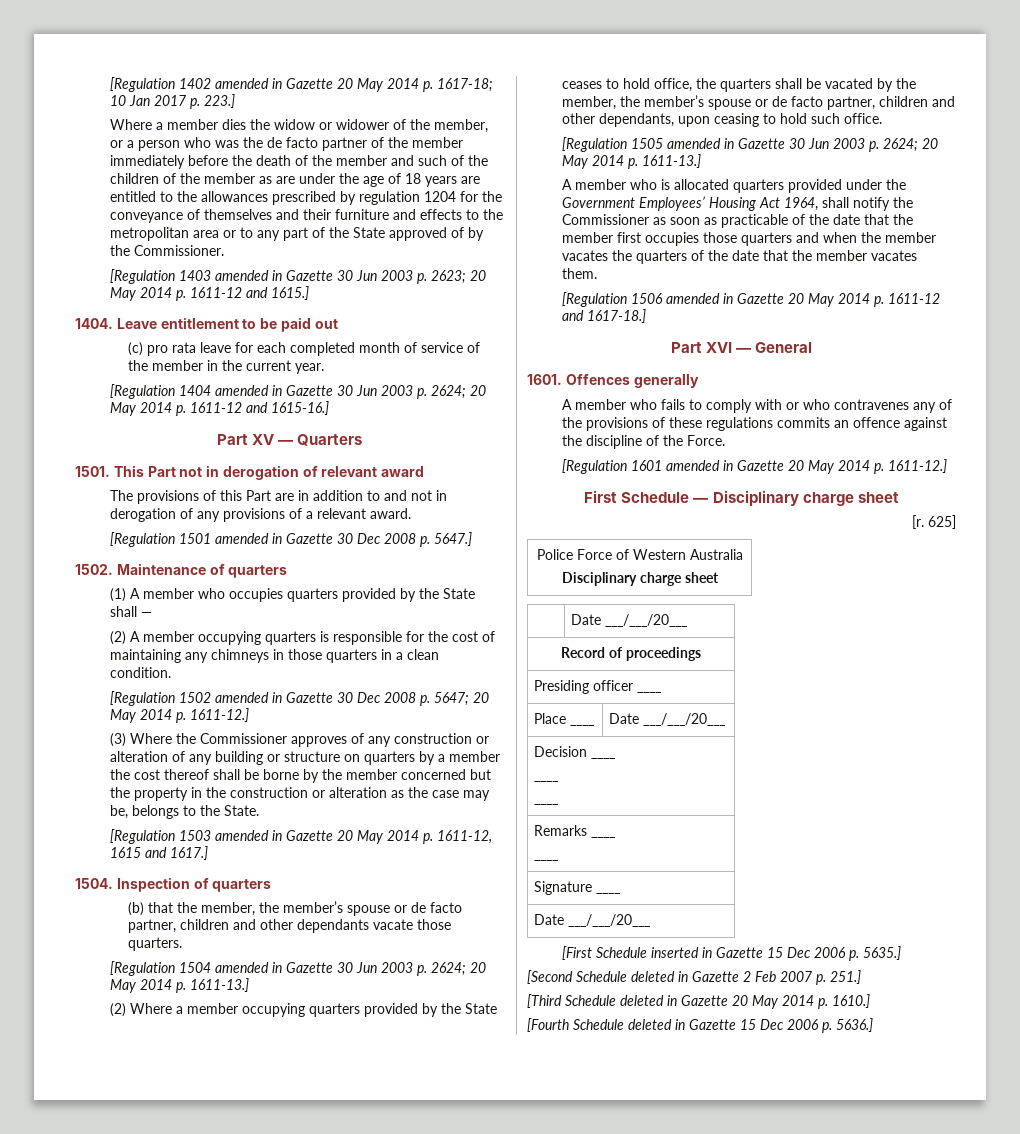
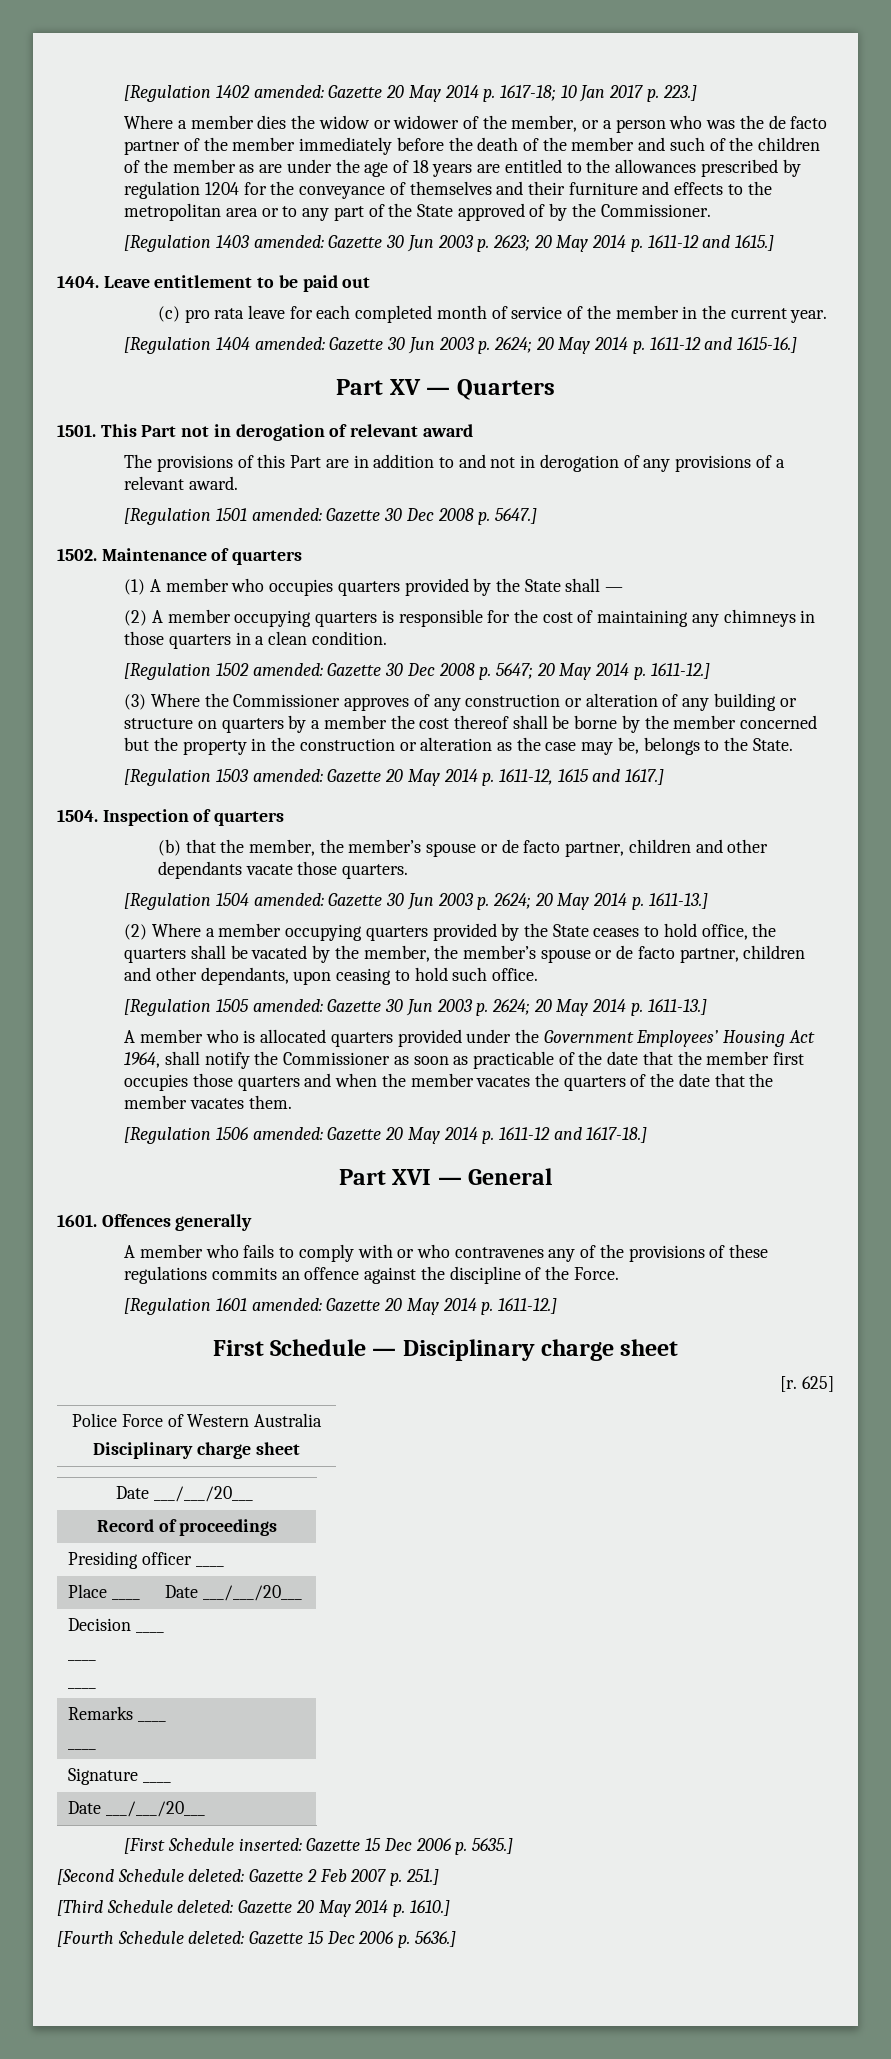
- [Regulation 1402 amended in Gazette 20 May 2014 p. 1617-18; 10 Jan 2017 p. 223.]
+ [Regulation 1402 amended: Gazette 20 May 2014 p. 1617-18; 10 Jan 2017 p. 223.]
- [Regulation 1403 amended in Gazette 30 Jun 2003 p. 2623; 20 May 2014 p. 1611-12 and 1615.]
+ [Regulation 1403 amended: Gazette 30 Jun 2003 p. 2623; 20 May 2014 p. 1611-12 and 1615.]
- [Regulation 1404 amended in Gazette 30 Jun 2003 p. 2624; 20 May 2014 p. 1611-12 and 1615-16.]
+ [Regulation 1404 amended: Gazette 30 Jun 2003 p. 2624; 20 May 2014 p. 1611-12 and 1615-16.]
- [Regulation 1501 amended in Gazette 30 Dec 2008 p. 5647.]
+ [Regulation 1501 amended: Gazette 30 Dec 2008 p. 5647.]
- [Regulation 1502 amended in Gazette 30 Dec 2008 p. 5647; 20 May 2014 p. 1611-12.]
+ [Regulation 1502 amended: Gazette 30 Dec 2008 p. 5647; 20 May 2014 p. 1611-12.]
- [Regulation 1503 amended in Gazette 20 May 2014 p. 1611-12, 1615 and 1617.]
+ [Regulation 1503 amended: Gazette 20 May 2014 p. 1611-12, 1615 and 1617.]
- [Regulation 1504 amended in Gazette 30 Jun 2003 p. 2624; 20 May 2014 p. 1611-13.]
+ [Regulation 1504 amended: Gazette 30 Jun 2003 p. 2624; 20 May 2014 p. 1611-13.]
- [Regulation 1505 amended in Gazette 30 Jun 2003 p. 2624; 20 May 2014 p. 1611-13.]
+ [Regulation 1505 amended: Gazette 30 Jun 2003 p. 2624; 20 May 2014 p. 1611-13.]
- [Regulation 1506 amended in Gazette 20 May 2014 p. 1611-12 and 1617-18.]
+ [Regulation 1506 amended: Gazette 20 May 2014 p. 1611-12 and 1617-18.]
- [Regulation 1601 amended in Gazette 20 May 2014 p. 1611-12.]
+ [Regulation 1601 amended: Gazette 20 May 2014 p. 1611-12.]
- [First Schedule inserted in Gazette 15 Dec 2006 p. 5635.]
+ [First Schedule inserted: Gazette 15 Dec 2006 p. 5635.]
- [Second Schedule deleted in Gazette 2 Feb 2007 p. 251.]
+ [Second Schedule deleted: Gazette 2 Feb 2007 p. 251.]
- [Third Schedule deleted in Gazette 20 May 2014 p. 1610.]
+ [Third Schedule deleted: Gazette 20 May 2014 p. 1610.]
- [Fourth Schedule deleted in Gazette 15 Dec 2006 p. 5636.]
+ [Fourth Schedule deleted: Gazette 15 Dec 2006 p. 5636.]

